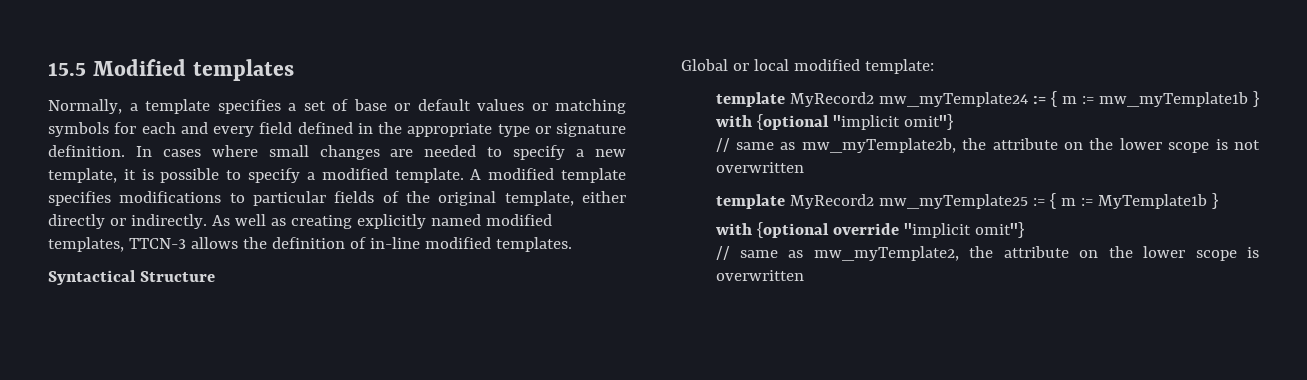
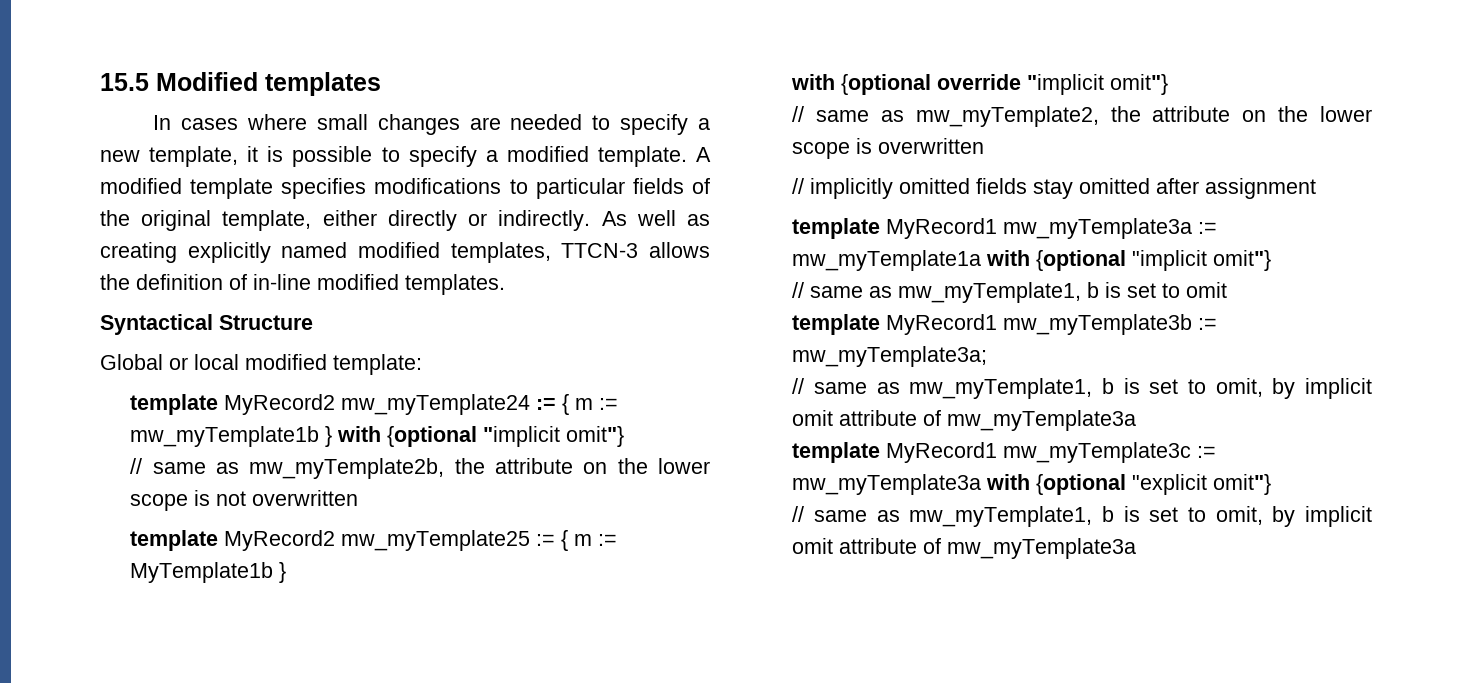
- Normally, a template specifies a set of base or default values or matching symbols for each and every field defined in the appropriate type or signature definition.
+ // implicitly omitted fields stay omitted after assignment
+ template MyRecord1 mw_myTemplate3a := mw_myTemplate1a with {optional "implicit omit"}
+ // same as mw_myTemplate1, b is set to omit
+ template MyRecord1 mw_myTemplate3b := mw_myTemplate3a;
+ // same as mw_myTemplate1, b is set to omit, by implicit omit attribute of mw_myTemplate3a
+ template MyRecord1 mw_myTemplate3c := mw_myTemplate3a with {optional "explicit omit"}
+ // same as mw_myTemplate1, b is set to omit, by implicit omit attribute of mw_myTemplate3a

